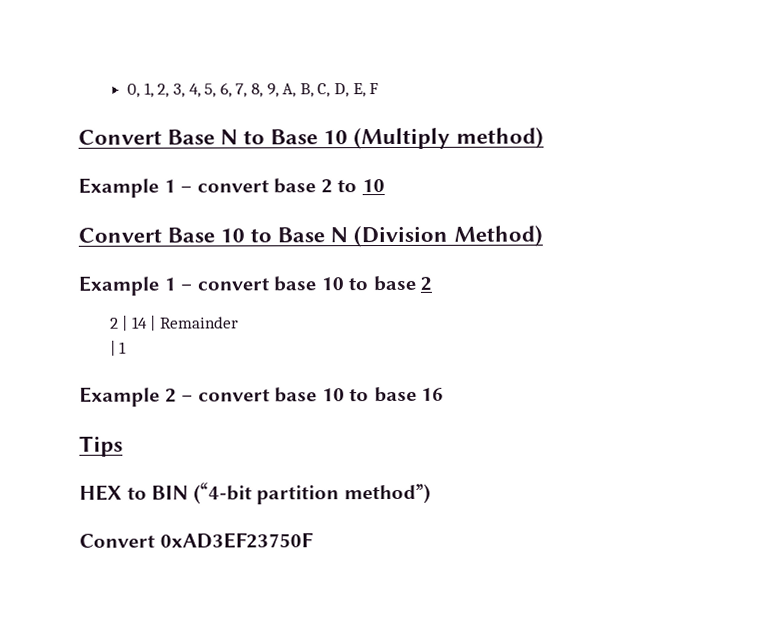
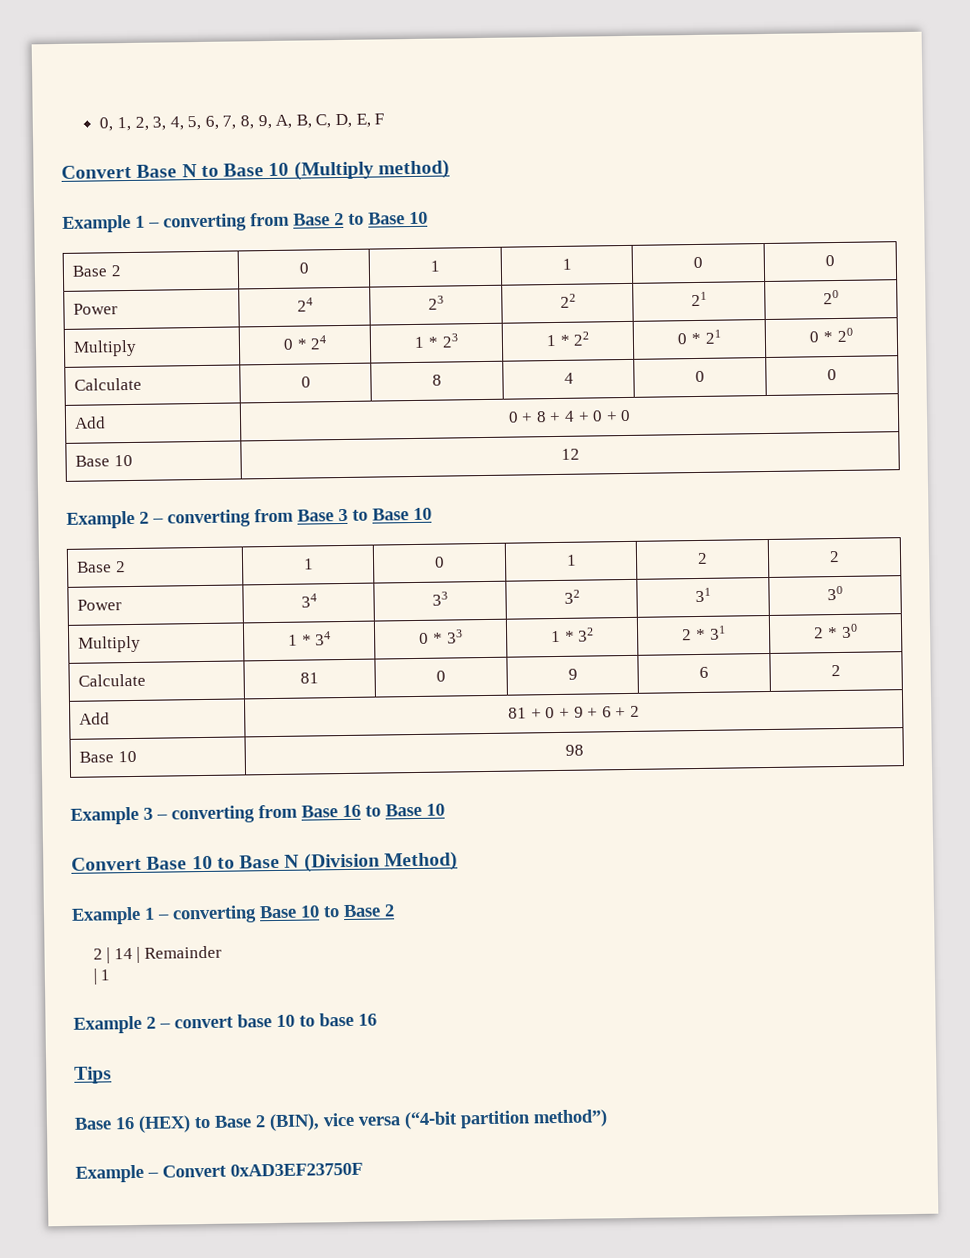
- Example 1 – convert base 2 to 10
+ Example 1 – converting from Base 2 to Base 10
+ Base 2 | 0 | 1 | 1 | 0 | 0
+ Power | 24 | 23 | 22 | 21 | 20
+ Multiply | 0 * 24 | 1 * 23 | 1 * 22 | 0 * 21 | 0 * 20
+ Calculate | 0 | 8 | 4 | 0 | 0
+ Add | 0 + 8 + 4 + 0 + 0
+ Base 10 | 12
+ Example 2 – converting from Base 3 to Base 10
+ Base 2 | 1 | 0 | 1 | 2 | 2
+ Power | 34 | 33 | 32 | 31 | 30
+ Multiply | 1 * 34 | 0 * 33 | 1 * 32 | 2 * 31 | 2 * 30
+ Calculate | 81 | 0 | 9 | 6 | 2
+ Add | 81 + 0 + 9 + 6 + 2
+ Base 10 | 98
+ Example 3 – converting from Base 16 to Base 10
- Example 1 – convert base 10 to base 2
+ Example 1 – converting Base 10 to Base 2
- HEX to BIN (“4-bit partition method”)
+ Base 16 (HEX) to Base 2 (BIN), vice versa (“4-bit partition method”)
- Convert 0xAD3EF23750F
+ Example – Convert 0xAD3EF23750F

